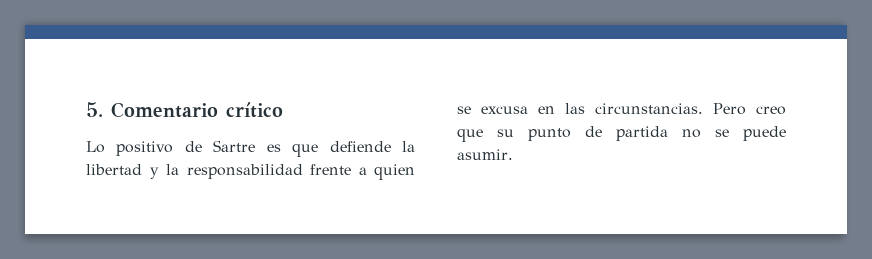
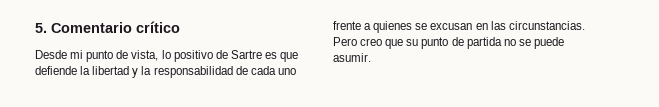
- Lo positivo de Sartre es que defiende la libertad y la responsabilidad frente a quien se excusa en las circunstancias.
+ Desde mi punto de vista, lo positivo de Sartre es que defiende la libertad y la responsabilidad de cada uno frente a quienes se excusan en las circunstancias.

